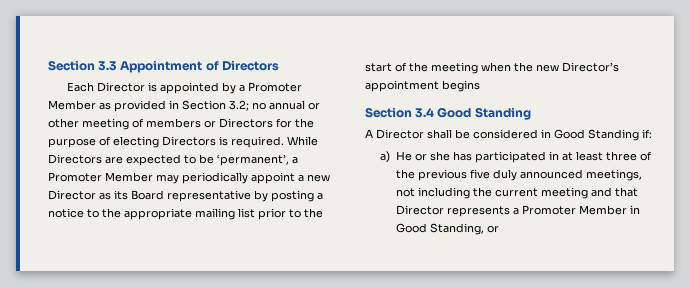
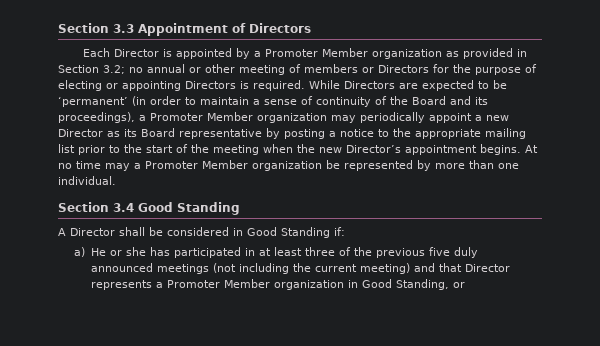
- Each Director is appointed by a Promoter Member as provided in Section 3.2; no annual or other meeting of members or Directors for the purpose of electing Directors is required.
+ Each Director is appointed by a Promoter Member organization as provided in Section 3.2; no annual or other meeting of members or Directors for the purpose of electing or appointing Directors is required.
- While Directors are expected to be ‘permanent’, a Promoter Member may periodically appoint a new Director as its Board representative by posting a notice to the appropriate mailing list prior to the start of the meeting when the new Director’s appointment begins
+ While Directors are expected to be ‘permanent’ (in order to maintain a sense of continuity of the Board and its proceedings), a Promoter Member organization may periodically appoint a new Director as its Board representative by posting a notice to the appropriate mailing list prior to the start of the meeting when the new Director’s appointment begins. At no time may a Promoter Member organization be represented by more than one individual.
- a) He or she has participated in at least three of the previous five duly announced meetings, not including the current meeting and that Director represents a Promoter Member in Good Standing, or
+ a) He or she has participated in at least three of the previous five duly announced meetings (not including the current meeting) and that Director represents a Promoter Member organization in Good Standing, or

